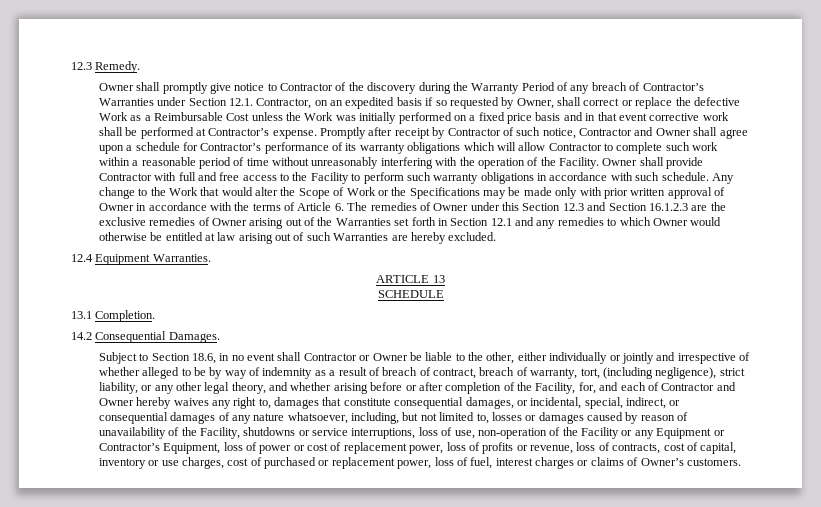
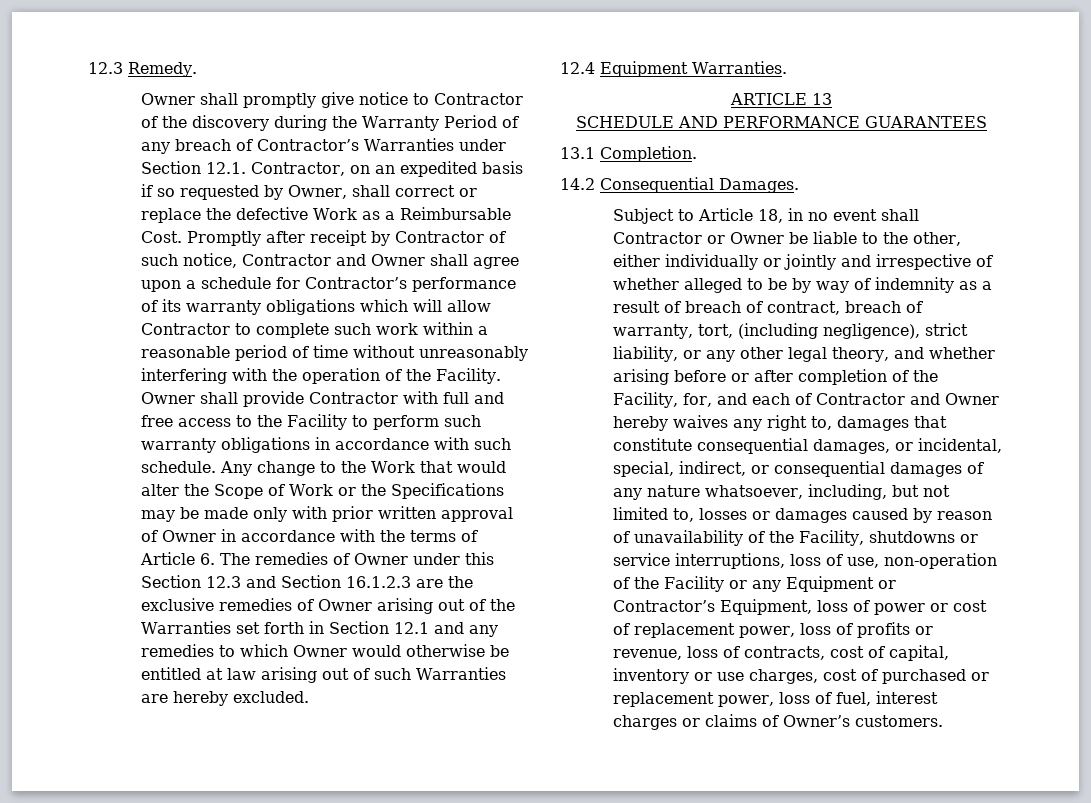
- Owner shall promptly give notice to Contractor of the discovery during the Warranty Period of any breach of Contractor’s Warranties under Section 12.1. Contractor, on an expedited basis if so requested by Owner, shall correct or replace the defective Work as a Reimbursable Cost unless the Work was initially performed on a fixed price basis and in that event corrective work shall be performed at Contractor’s expense.
+ Owner shall promptly give notice to Contractor of the discovery during the Warranty Period of any breach of Contractor’s Warranties under Section 12.1. Contractor, on an expedited basis if so requested by Owner, shall correct or replace the defective Work as a Reimbursable Cost.
- SCHEDULE
+ SCHEDULE AND PERFORMANCE GUARANTEES
- Subject to Section 18.6, in no event shall Contractor or Owner be liable to the other, either individually or jointly and irrespective of whether alleged to be by way of indemnity as a result of breach of contract, breach of warranty, tort, (including negligence), strict liability, or any other legal theory, and whether arising before or after completion of the Facility, for, and each of Contractor and Owner hereby waives any right to, damages that constitute consequential damages, or incidental, special, indirect, or consequential damages of any nature whatsoever, including, but not limited to, losses or damages caused by reason of unavailability of the Facility, shutdowns or service interruptions, loss of use, non-operation of the Facility or any Equipment or Contractor’s Equipment, loss of power or cost of replacement power, loss of profits or revenue, loss of contracts, cost of capital, inventory or use charges, cost of purchased or replacement power, loss of fuel, interest charges or claims of Owner’s customers.
+ Subject to Article 18, in no event shall Contractor or Owner be liable to the other, either individually or jointly and irrespective of whether alleged to be by way of indemnity as a result of breach of contract, breach of warranty, tort, (including negligence), strict liability, or any other legal theory, and whether arising before or after completion of the Facility, for, and each of Contractor and Owner hereby waives any right to, damages that constitute consequential damages, or incidental, special, indirect, or consequential damages of any nature whatsoever, including, but not limited to, losses or damages caused by reason of unavailability of the Facility, shutdowns or service interruptions, loss of use, non-operation of the Facility or any Equipment or Contractor’s Equipment, loss of power or cost of replacement power, loss of profits or revenue, loss of contracts, cost of capital, inventory or use charges, cost of purchased or replacement power, loss of fuel, interest charges or claims of Owner’s customers.

